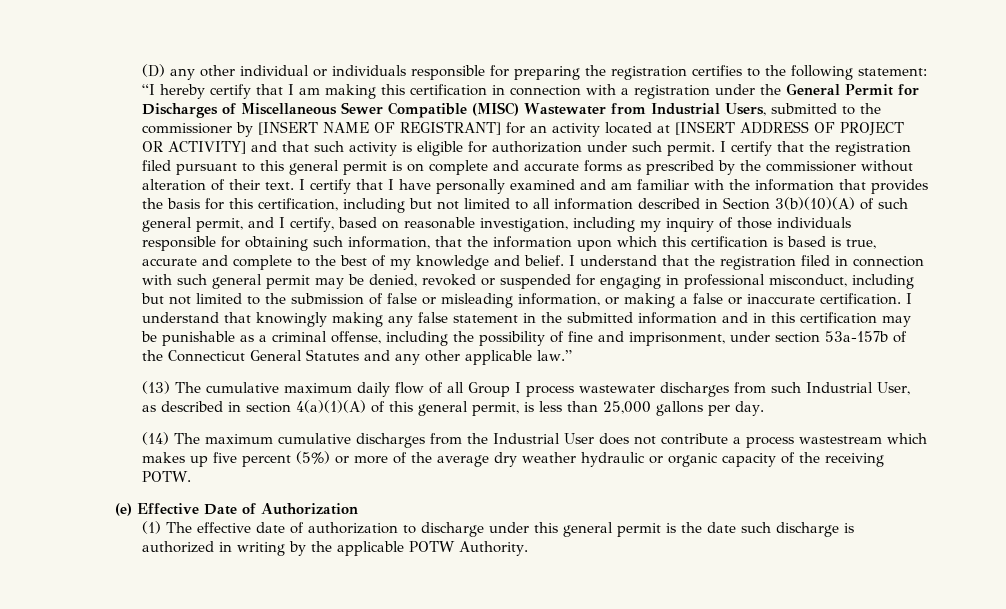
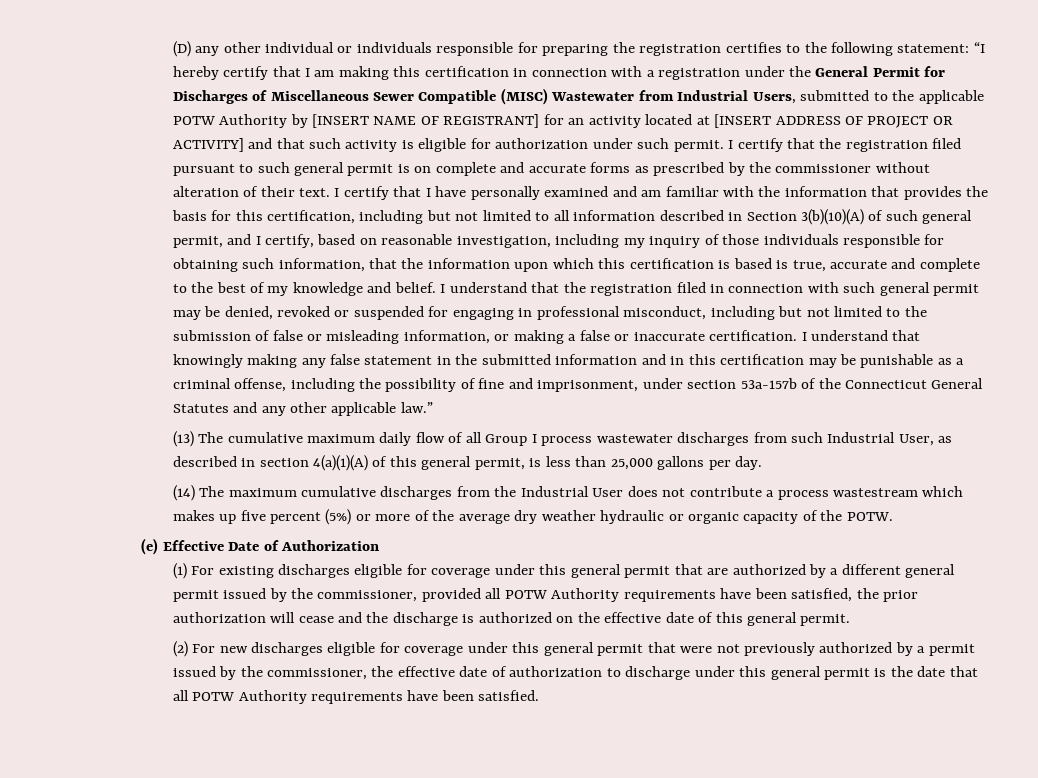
- “I hereby certify that I am making this certification in connection with a registration under the General Permit for Discharges of Miscellaneous Sewer Compatible (MISC) Wastewater from Industrial Users, submitted to the commissioner by [INSERT NAME OF REGISTRANT] for an activity located at [INSERT ADDRESS OF PROJECT OR ACTIVITY] and that such activity is eligible for authorization under such permit.
+ “I hereby certify that I am making this certification in connection with a registration under the General Permit for Discharges of Miscellaneous Sewer Compatible (MISC) Wastewater from Industrial Users, submitted to the applicable POTW Authority by [INSERT NAME OF REGISTRANT] for an activity located at [INSERT ADDRESS OF PROJECT OR ACTIVITY] and that such activity is eligible for authorization under such permit.
- I certify that the registration filed pursuant to this general permit is on complete and accurate forms as prescribed by the commissioner without alteration of their text.
+ I certify that the registration filed pursuant to such general permit is on complete and accurate forms as prescribed by the commissioner without alteration of their text.
- (14) The maximum cumulative discharges from the Industrial User does not contribute a process wastestream which makes up five percent (5%) or more of the average dry weather hydraulic or organic capacity of the receiving POTW.
+ (14) The maximum cumulative discharges from the Industrial User does not contribute a process wastestream which makes up five percent (5%) or more of the average dry weather hydraulic or organic capacity of the POTW.
- (1) The effective date of authorization to discharge under this general permit is the date such discharge is authorized in writing by the applicable POTW Authority.
+ (1) For existing discharges eligible for coverage under this general permit that are authorized by a different general permit issued by the commissioner, provided all POTW Authority requirements have been satisfied, the prior authorization will cease and the discharge is authorized on the effective date of this general permit.
+ (2) For new discharges eligible for coverage under this general permit that were not previously authorized by a permit issued by the commissioner, the effective date of authorization to discharge under this general permit is the date that all POTW Authority requirements have been satisfied.

